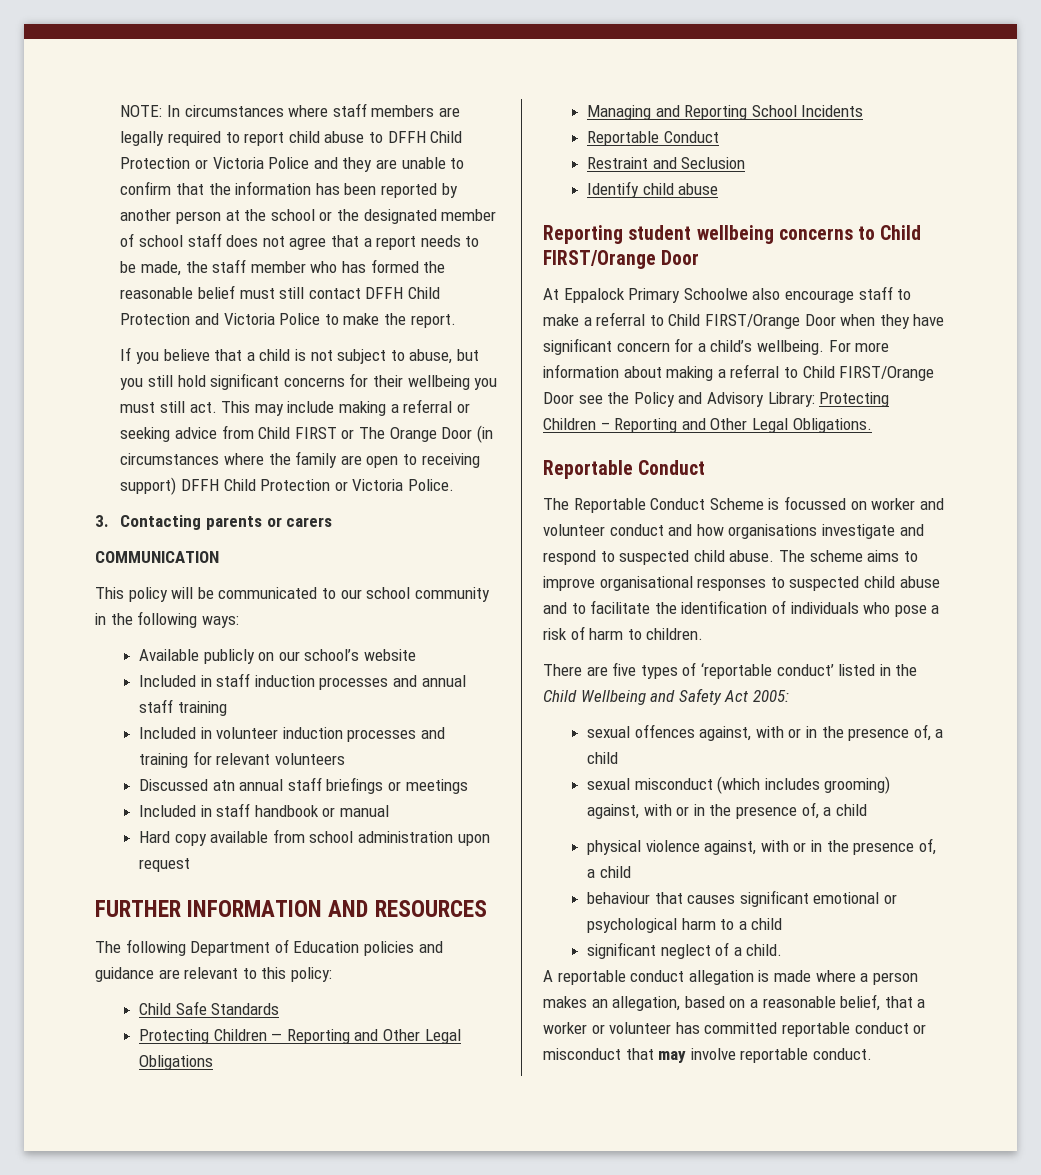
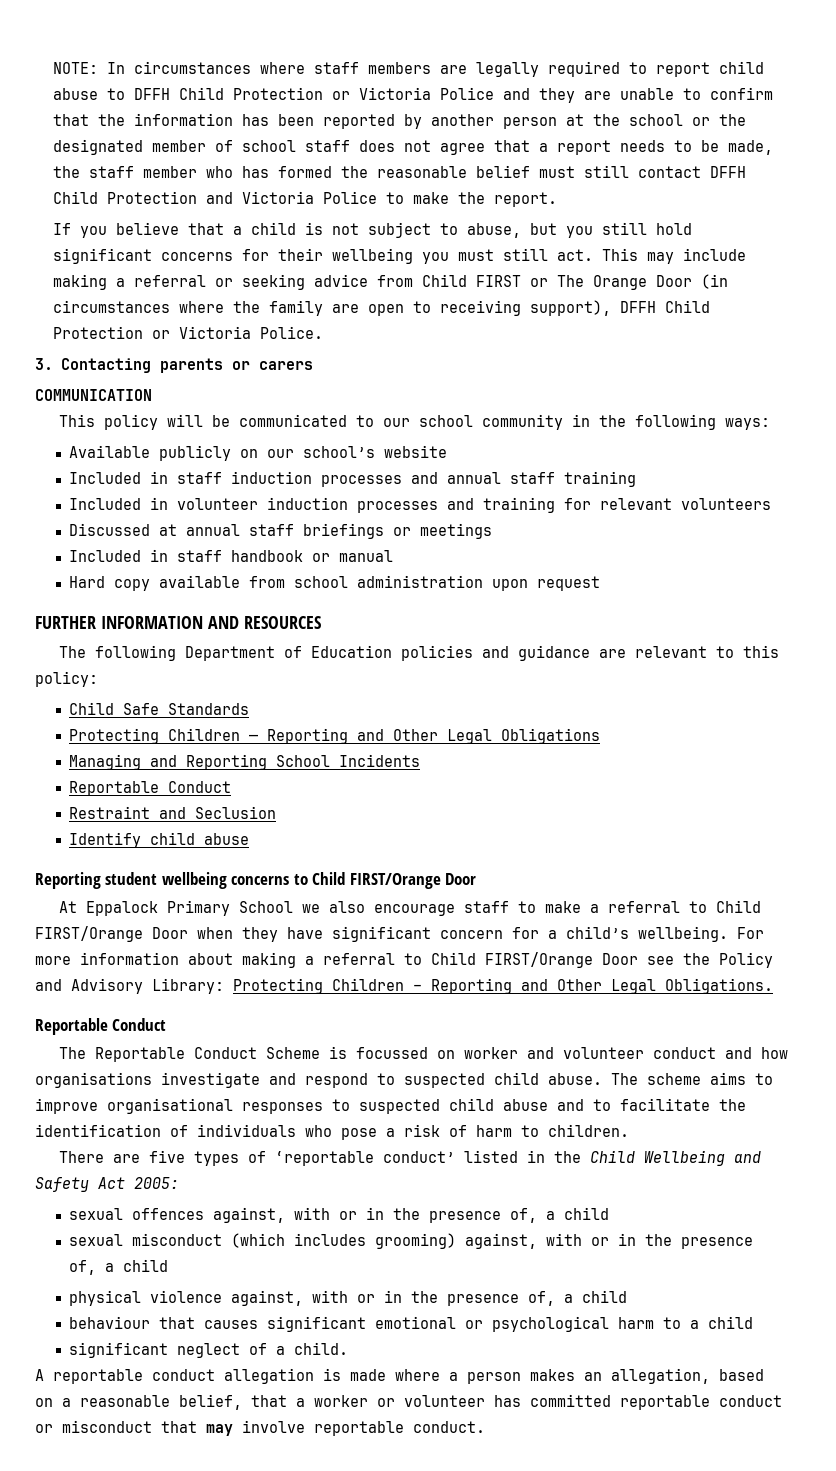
- This may include making a referral or seeking advice from Child FIRST or The Orange Door (in circumstances where the family are open to receiving support) DFFH Child Protection or Victoria Police.
+ This may include making a referral or seeking advice from Child FIRST or The Orange Door (in circumstances where the family are open to receiving support), DFFH Child Protection or Victoria Police.
- Discussed atn annual staff briefings or meetings
+ Discussed at annual staff briefings or meetings
- At Eppalock Primary Schoolwe also encourage staff to make a referral to Child FIRST/Orange Door when they have significant concern for a child’s wellbeing.
+ At Eppalock Primary School we also encourage staff to make a referral to Child FIRST/Orange Door when they have significant concern for a child’s wellbeing.

